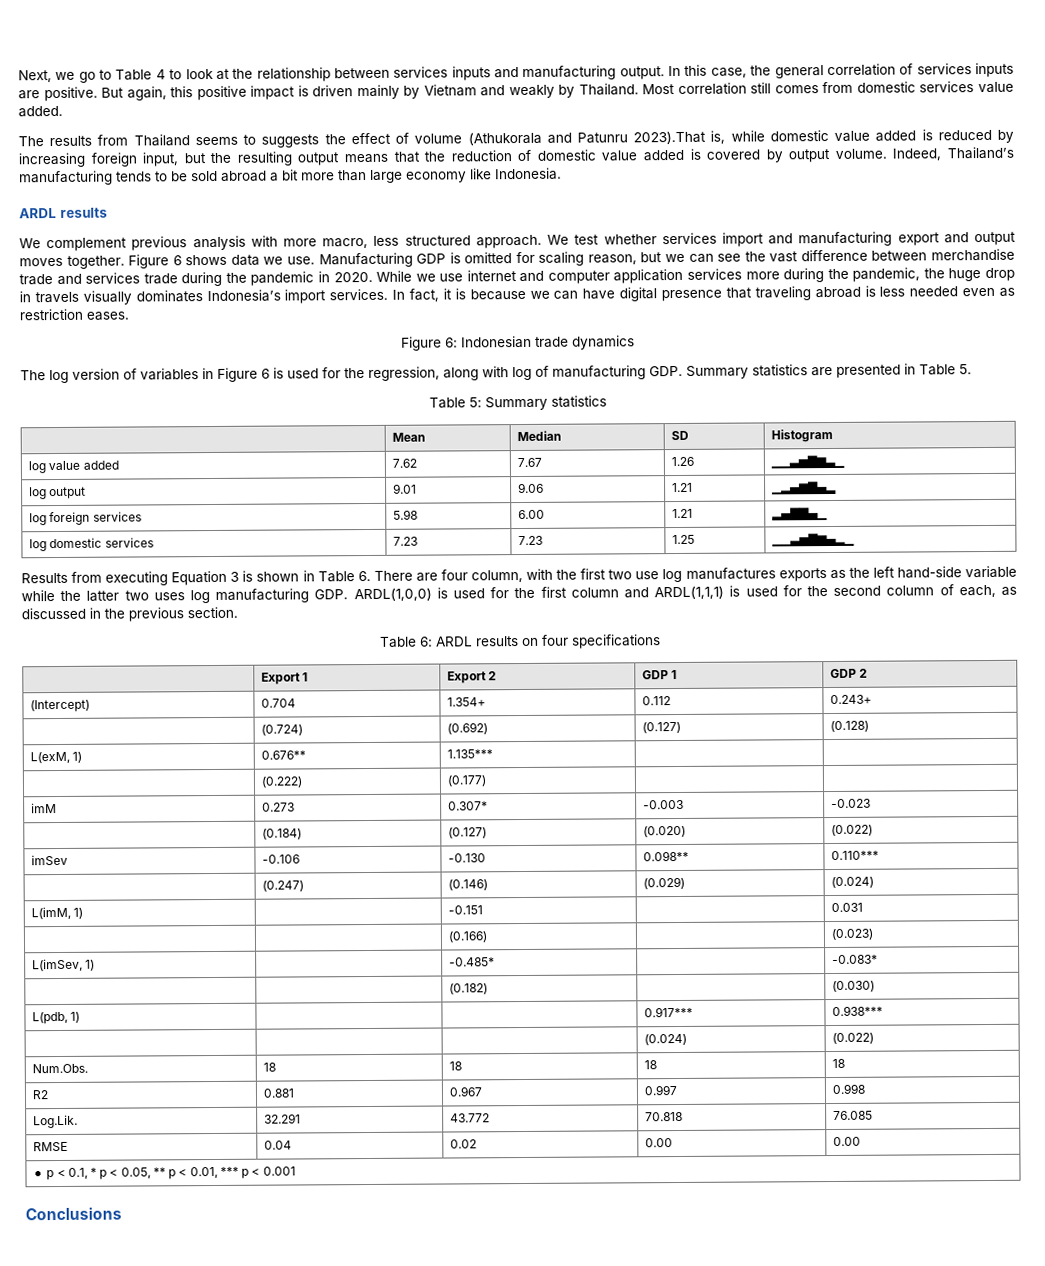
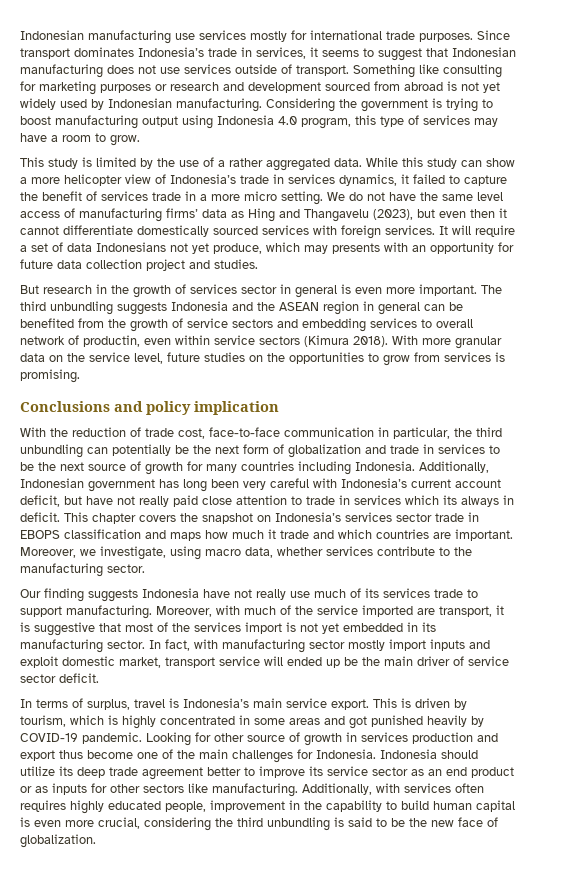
- Next, we go to Table 4 to look at the relationship between services inputs and manufacturing output. In this case, the general correlation of services inputs are positive. But again, this positive impact is driven mainly by Vietnam and weakly by Thailand. Most correlation still comes from domestic services value added.
- The results from Thailand seems to suggests the effect of volume (Athukorala and Patunru 2023).That is, while domestic value added is reduced by increasing foreign input, but the resulting output means that the reduction of domestic value added is covered by output volume. Indeed, Thailand’s manufacturing tends to be sold abroad a bit more than large economy like Indonesia.
- ARDL results
- We complement previous analysis with more macro, less structured approach. We test whether services import and manufacturing export and output moves together. Figure 6 shows data we use. Manufacturing GDP is omitted for scaling reason, but we can see the vast difference between merchandise trade and services trade during the pandemic in 2020. While we use internet and computer application services more during the pandemic, the huge drop in travels visually dominates Indonesia’s import services. In fact, it is because we can have digital presence that traveling abroad is less needed even as restriction eases.
- Figure 6: Indonesian trade dynamics
- The log version of variables in Figure 6 is used for the regression, along with log of manufacturing GDP. Summary statistics are presented in Table 5.
- Table 5: Summary statistics
- | Mean | Median | SD | Histogram
- log value added | 7.62 | 7.67 | 1.26 | ▁▁▃▅▇▆▃▁
- log output | 9.01 | 9.06 | 1.21 | ▁▂▄▆▇▄▂
- log foreign services | 5.98 | 6.00 | 1.21 | ▂▄▇▇▄▁
- log domestic services | 7.23 | 7.23 | 1.25 | ▁▁▃▅▇▆▄▂▁
- Results from executing Equation 3 is shown in Table 6. There are four column, with the first two use log manufactures exports as the left hand-side variable while the latter two uses log manufacturing GDP. ARDL(1,0,0) is used for the first column and ARDL(1,1,1) is used for the second column of each, as discussed in the previous section.
- Table 6: ARDL results on four specifications
- | Export 1 | Export 2 | GDP 1 | GDP 2
- (Intercept) | 0.704 | 1.354+ | 0.112 | 0.243+
- | (0.724) | (0.692) | (0.127) | (0.128)
- L(exM, 1) | 0.676** | 1.135*** | |
- | (0.222) | (0.177) | |
- imM | 0.273 | 0.307* | -0.003 | -0.023
- | (0.184) | (0.127) | (0.020) | (0.022)
- imSev | -0.106 | -0.130 | 0.098** | 0.110***
- | (0.247) | (0.146) | (0.029) | (0.024)
- L(imM, 1) | | -0.151 | | 0.031
- | | (0.166) | | (0.023)
- L(imSev, 1) | | -0.485* | | -0.083*
- | | (0.182) | | (0.030)
- L(pdb, 1) | | | 0.917*** | 0.938***
- | | | (0.024) | (0.022)
- Num.Obs. | 18 | 18 | 18 | 18
- R2 | 0.881 | 0.967 | 0.997 | 0.998
- Log.Lik. | 32.291 | 43.772 | 70.818 | 76.085
- RMSE | 0.04 | 0.02 | 0.00 | 0.00
- p < 0.1, * p < 0.05, ** p < 0.01, *** p < 0.001
- Conclusions
+ Indonesian manufacturing use services mostly for international trade purposes. Since transport dominates Indonesia’s trade in services, it seems to suggest that Indonesian manufacturing does not use services outside of transport. Something like consulting for marketing purposes or research and development sourced from abroad is not yet widely used by Indonesian manufacturing. Considering the government is trying to boost manufacturing output using Indonesia 4.0 program, this type of services may have a room to grow.
+ This study is limited by the use of a rather aggregated data. While this study can show a more helicopter view of Indonesia’s trade in services dynamics, it failed to capture the benefit of services trade in a more micro setting. We do not have the same level access of manufacturing firms’ data as Hing and Thangavelu (2023), but even then it cannot differentiate domestically sourced services with foreign services. It will require a set of data Indonesians not yet produce, which may presents with an opportunity for future data collection project and studies.
+ But research in the growth of services sector in general is even more important. The third unbundling suggests Indonesia and the ASEAN region in general can be benefited from the growth of service sectors and embedding services to overall network of productin, even within service sectors (Kimura 2018). With more granular data on the service level, future studies on the opportunities to grow from services is promising.
+ Conclusions and policy implication
+ With the reduction of trade cost, face-to-face communication in particular, the third unbundling can potentially be the next form of globalization and trade in services to be the next source of growth for many countries including Indonesia. Additionally, Indonesian government has long been very careful with Indonesia’s current account deficit, but have not really paid close attention to trade in services which its always in deficit. This chapter covers the snapshot on Indonesia’s services sector trade in EBOPS classification and maps how much it trade and which countries are important. Moreover, we investigate, using macro data, whether services contribute to the manufacturing sector.
+ Our finding suggests Indonesia have not really use much of its services trade to support manufacturing. Moreover, with much of the service imported are transport, it is suggestive that most of the services import is not yet embedded in its manufacturing sector. In fact, with manufacturing sector mostly import inputs and exploit domestic market, transport service will ended up be the main driver of service sector deficit.
+ In terms of surplus, travel is Indonesia’s main service export. This is driven by tourism, which is highly concentrated in some areas and got punished heavily by COVID-19 pandemic. Looking for other source of growth in services production and export thus become one of the main challenges for Indonesia. Indonesia should utilize its deep trade agreement better to improve its service sector as an end product or as inputs for other sectors like manufacturing. Additionally, with services often requires highly educated people, improvement in the capability to build human capital is even more crucial, considering the third unbundling is said to be the new face of globalization.

